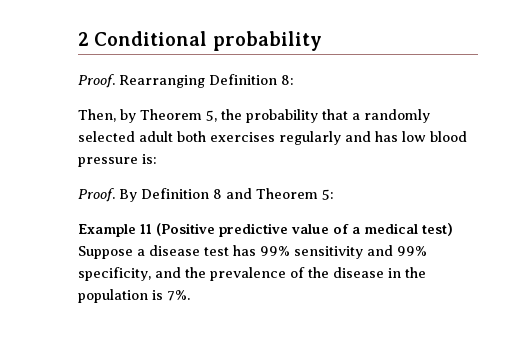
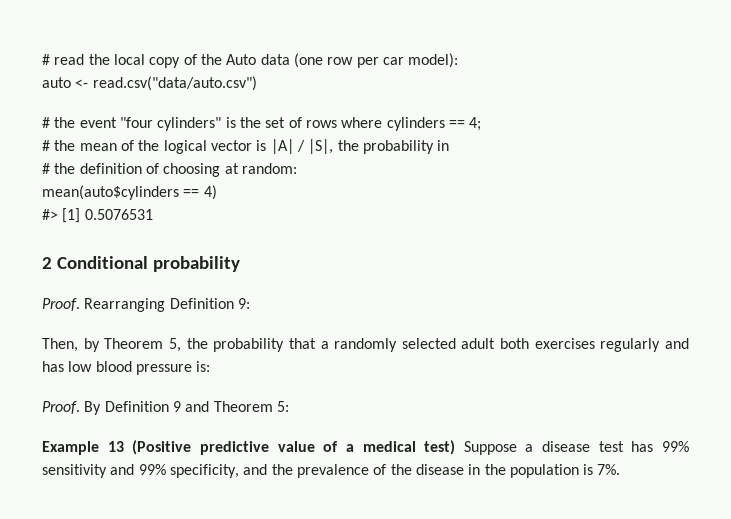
+ # read the local copy of the Auto data (one row per car model):
+ auto <- read.csv("data/auto.csv")
+ # the event "four cylinders" is the set of rows where cylinders == 4;
+ # the mean of the logical vector is |A| / |S|, the probability in
+ # the definition of choosing at random:
+ mean(auto$cylinders == 4)
+ #> [1] 0.5076531
- Rearranging Definition 8:
+ Rearranging Definition 9:
- By Definition 8 and Theorem 5:
+ By Definition 9 and Theorem 5:
- Example 11 (Positive predictive value of a medical test) Suppose a disease test has 99% sensitivity and 99% specificity, and the prevalence of the disease in the population is 7%.
+ Example 13 (Positive predictive value of a medical test) Suppose a disease test has 99% sensitivity and 99% specificity, and the prevalence of the disease in the population is 7%.

